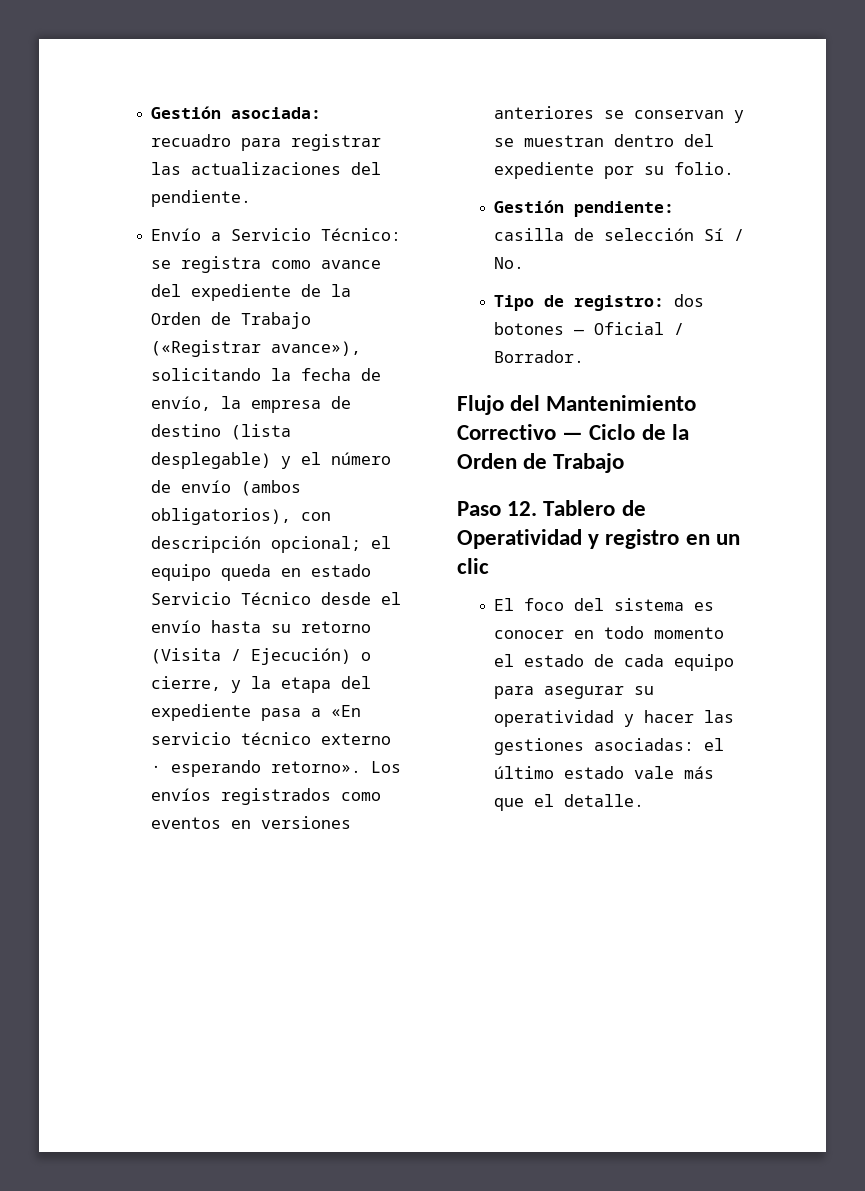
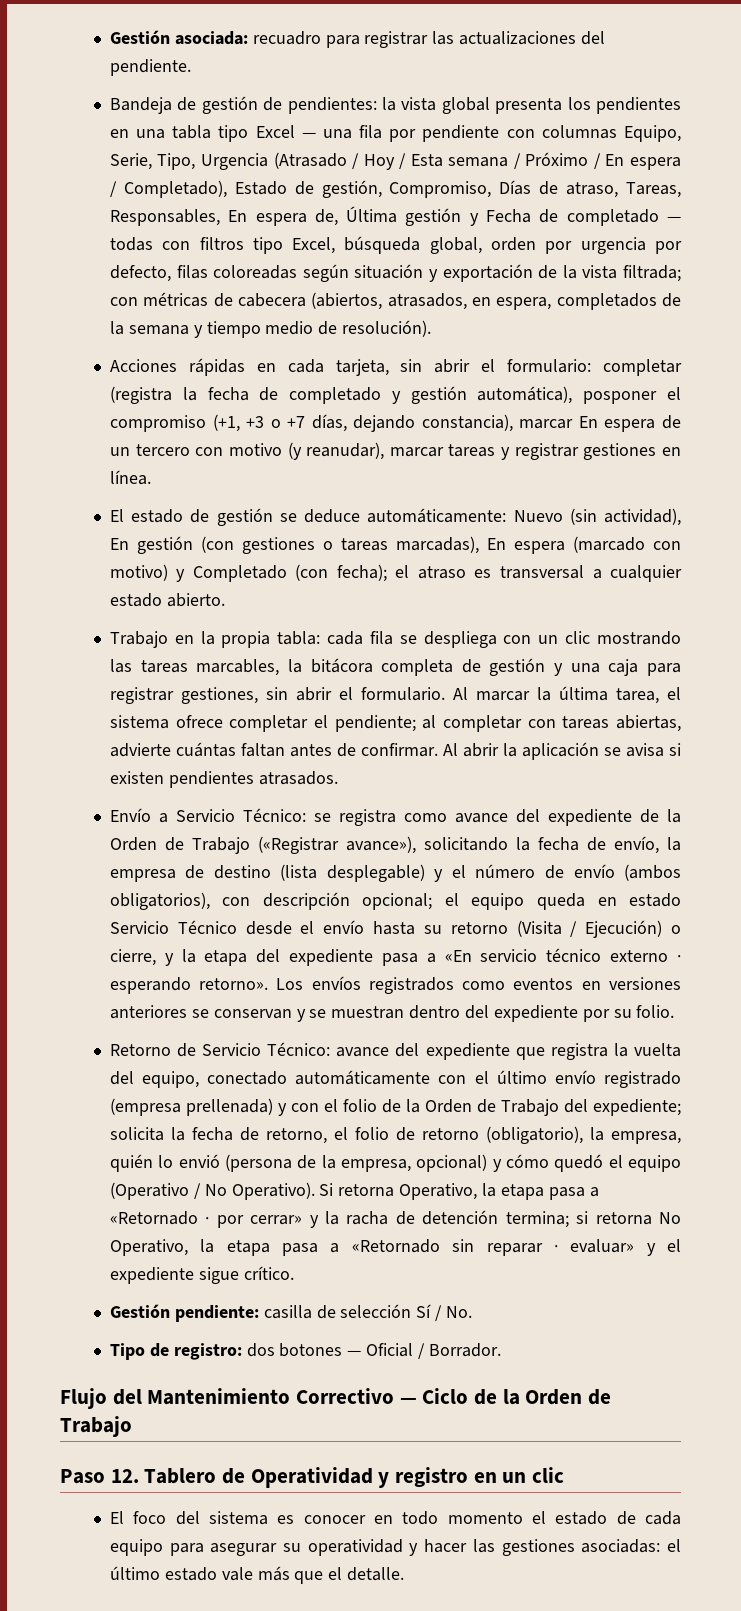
+ Bandeja de gestión de pendientes: la vista global presenta los pendientes en una tabla tipo Excel — una fila por pendiente con columnas Equipo, Serie, Tipo, Urgencia (Atrasado / Hoy / Esta semana / Próximo / En espera / Completado), Estado de gestión, Compromiso, Días de atraso, Tareas, Responsables, En espera de, Última gestión y Fecha de completado — todas con filtros tipo Excel, búsqueda global, orden por urgencia por defecto, filas coloreadas según situación y exportación de la vista filtrada; con métricas de cabecera (abiertos, atrasados, en espera, completados de la semana y tiempo medio de resolución).
+ Acciones rápidas en cada tarjeta, sin abrir el formulario: completar (registra la fecha de completado y gestión automática), posponer el compromiso (+1, +3 o +7 días, dejando constancia), marcar En espera de un tercero con motivo (y reanudar), marcar tareas y registrar gestiones en línea.
+ El estado de gestión se deduce automáticamente: Nuevo (sin actividad), En gestión (con gestiones o tareas marcadas), En espera (marcado con motivo) y Completado (con fecha); el atraso es transversal a cualquier estado abierto.
+ Trabajo en la propia tabla: cada fila se despliega con un clic mostrando las tareas marcables, la bitácora completa de gestión y una caja para registrar gestiones, sin abrir el formulario. Al marcar la última tarea, el sistema ofrece completar el pendiente; al completar con tareas abiertas, advierte cuántas faltan antes de confirmar. Al abrir la aplicación se avisa si existen pendientes atrasados.
+ Retorno de Servicio Técnico: avance del expediente que registra la vuelta del equipo, conectado automáticamente con el último envío registrado (empresa prellenada) y con el folio de la Orden de Trabajo del expediente; solicita la fecha de retorno, el folio de retorno (obligatorio), la empresa, quién lo envió (persona de la empresa, opcional) y cómo quedó el equipo (Operativo / No Operativo). Si retorna Operativo, la etapa pasa a «Retornado · por cerrar» y la racha de detención termina; si retorna No Operativo, la etapa pasa a «Retornado sin reparar · evaluar» y el expediente sigue crítico.

